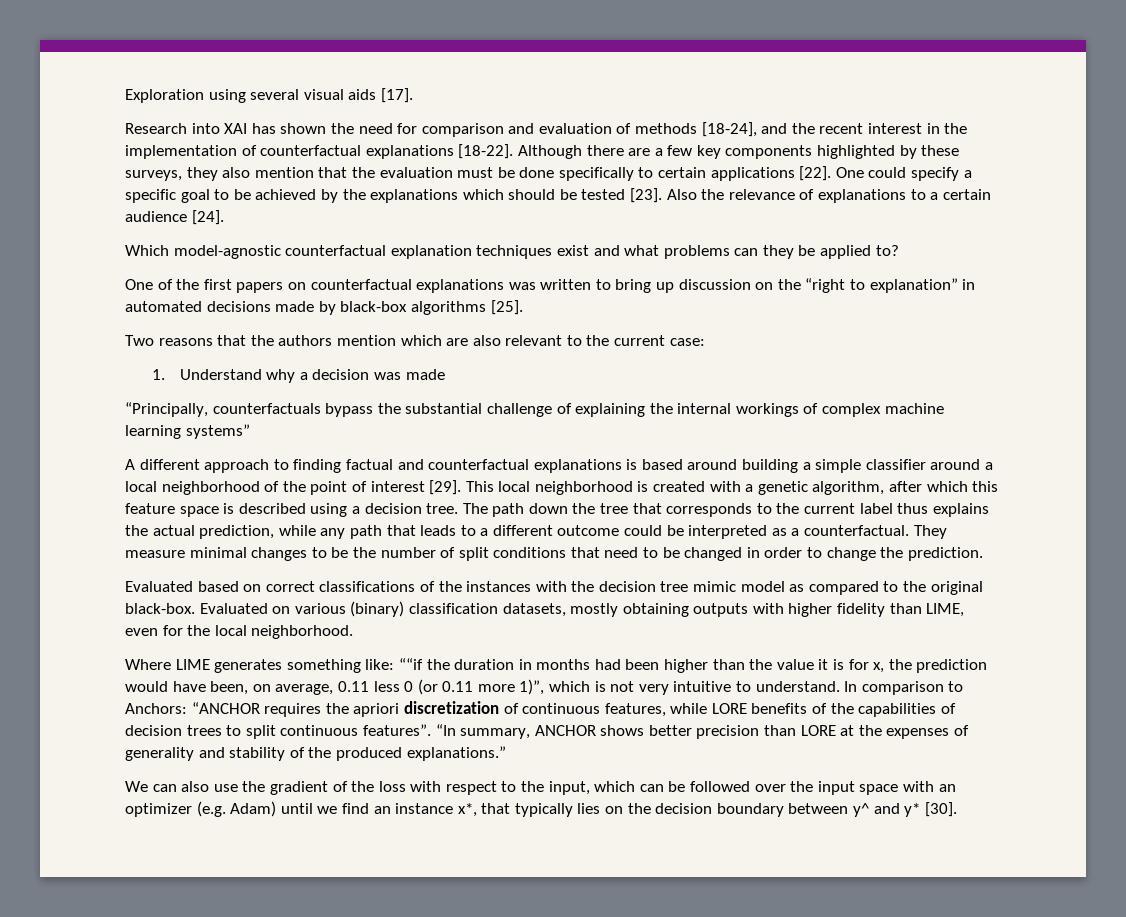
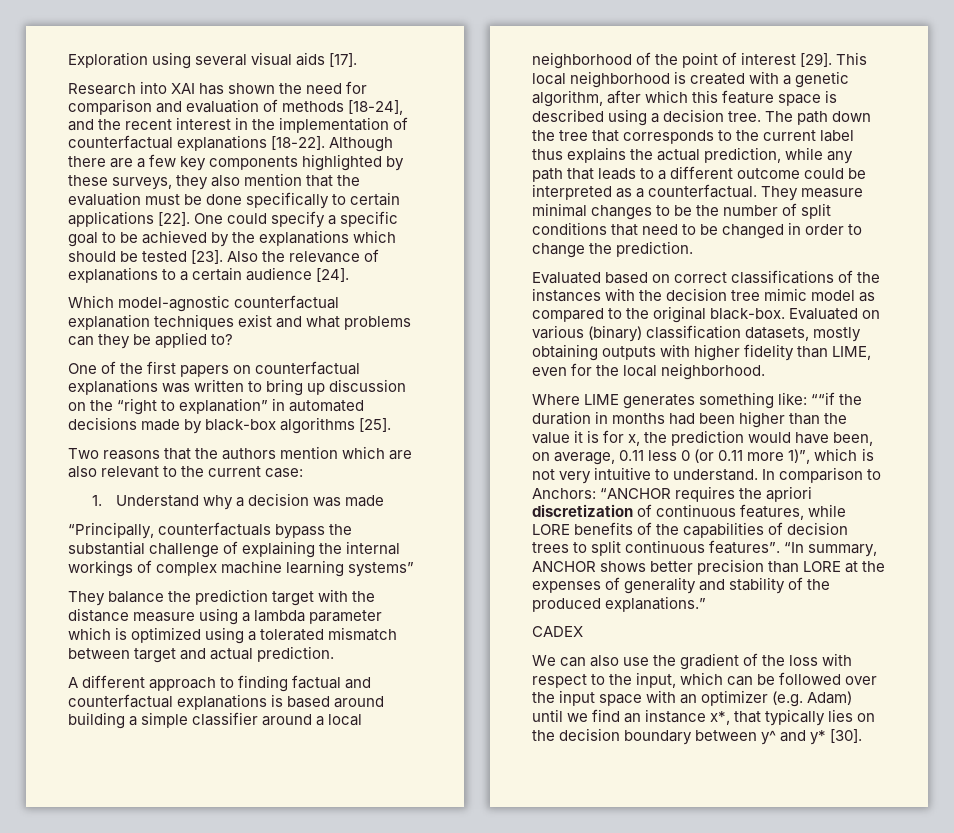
+ They balance the prediction target with the distance measure using a lambda parameter which is optimized using a tolerated mismatch between target and actual prediction.
+ CADEX

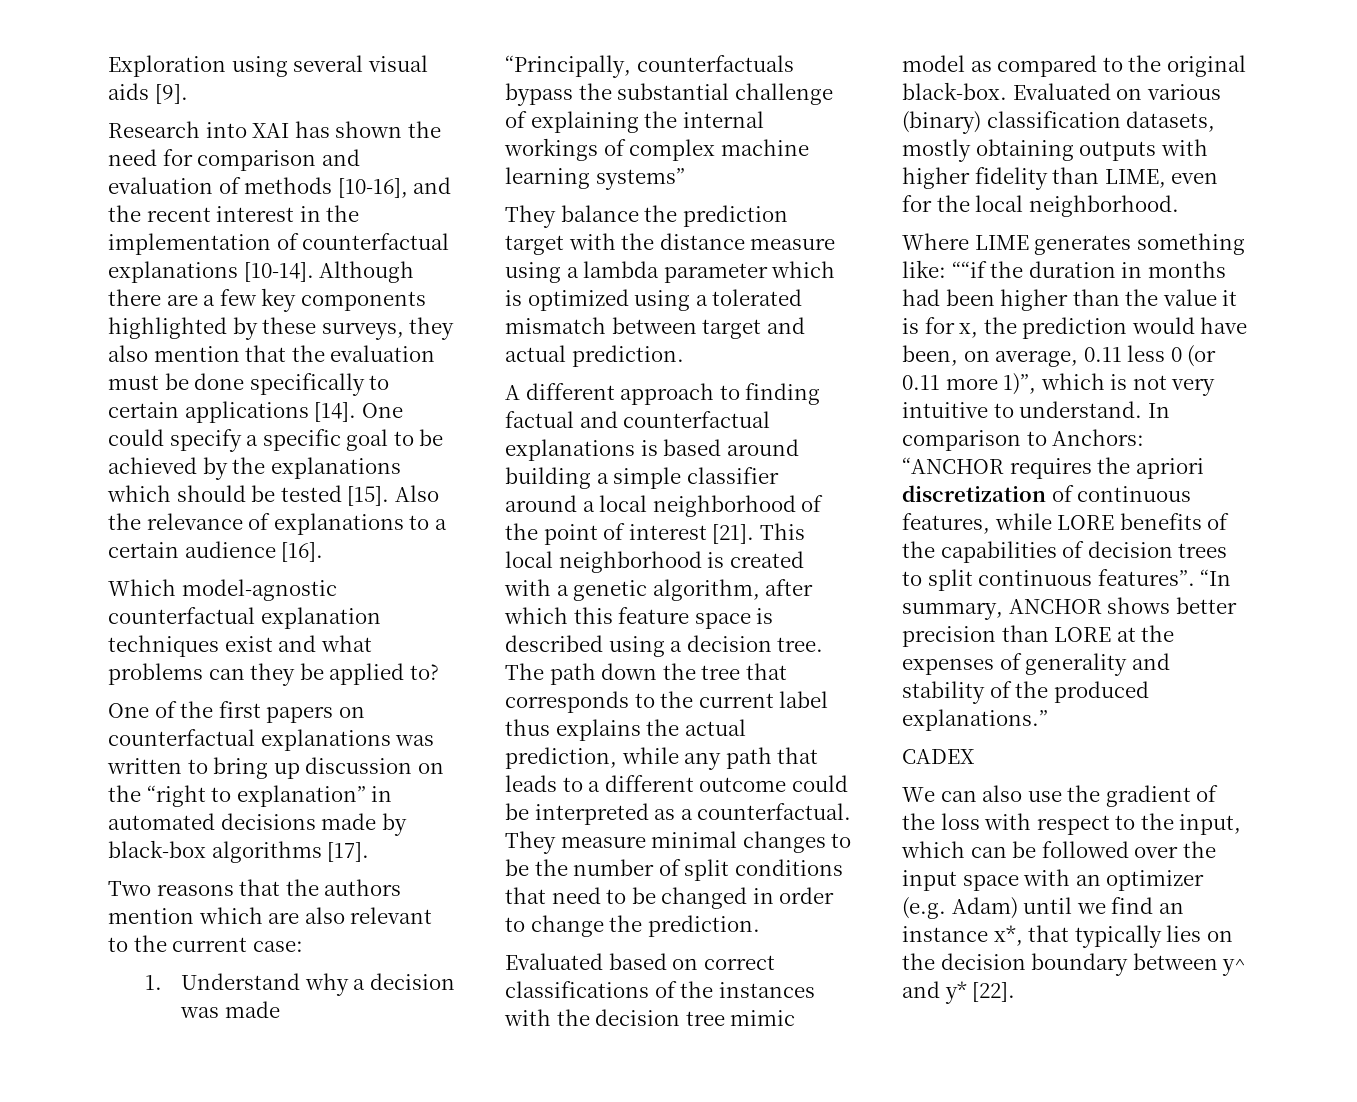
- Exploration using several visual aids [17].
+ Exploration using several visual aids [9].
- Research into XAI has shown the need for comparison and evaluation of methods [18-24], and the recent interest in the implementation of counterfactual explanations [18-22].
+ Research into XAI has shown the need for comparison and evaluation of methods [10-16], and the recent interest in the implementation of counterfactual explanations [10-14].
- Although there are a few key components highlighted by these surveys, they also mention that the evaluation must be done specifically to certain applications [22].
+ Although there are a few key components highlighted by these surveys, they also mention that the evaluation must be done specifically to certain applications [14].
- One could specify a specific goal to be achieved by the explanations which should be tested [23].
+ One could specify a specific goal to be achieved by the explanations which should be tested [15].
- Also the relevance of explanations to a certain audience [24].
+ Also the relevance of explanations to a certain audience [16].
- One of the first papers on counterfactual explanations was written to bring up discussion on the “right to explanation” in automated decisions made by black-box algorithms [25].
+ One of the first papers on counterfactual explanations was written to bring up discussion on the “right to explanation” in automated decisions made by black-box algorithms [17].
- A different approach to finding factual and counterfactual explanations is based around building a simple classifier around a local neighborhood of the point of interest [29].
+ A different approach to finding factual and counterfactual explanations is based around building a simple classifier around a local neighborhood of the point of interest [21].
- We can also use the gradient of the loss with respect to the input, which can be followed over the input space with an optimizer (e.g. Adam) until we find an instance x*, that typically lies on the decision boundary between y^ and y* [30].
+ We can also use the gradient of the loss with respect to the input, which can be followed over the input space with an optimizer (e.g. Adam) until we find an instance x*, that typically lies on the decision boundary between y^ and y* [22].

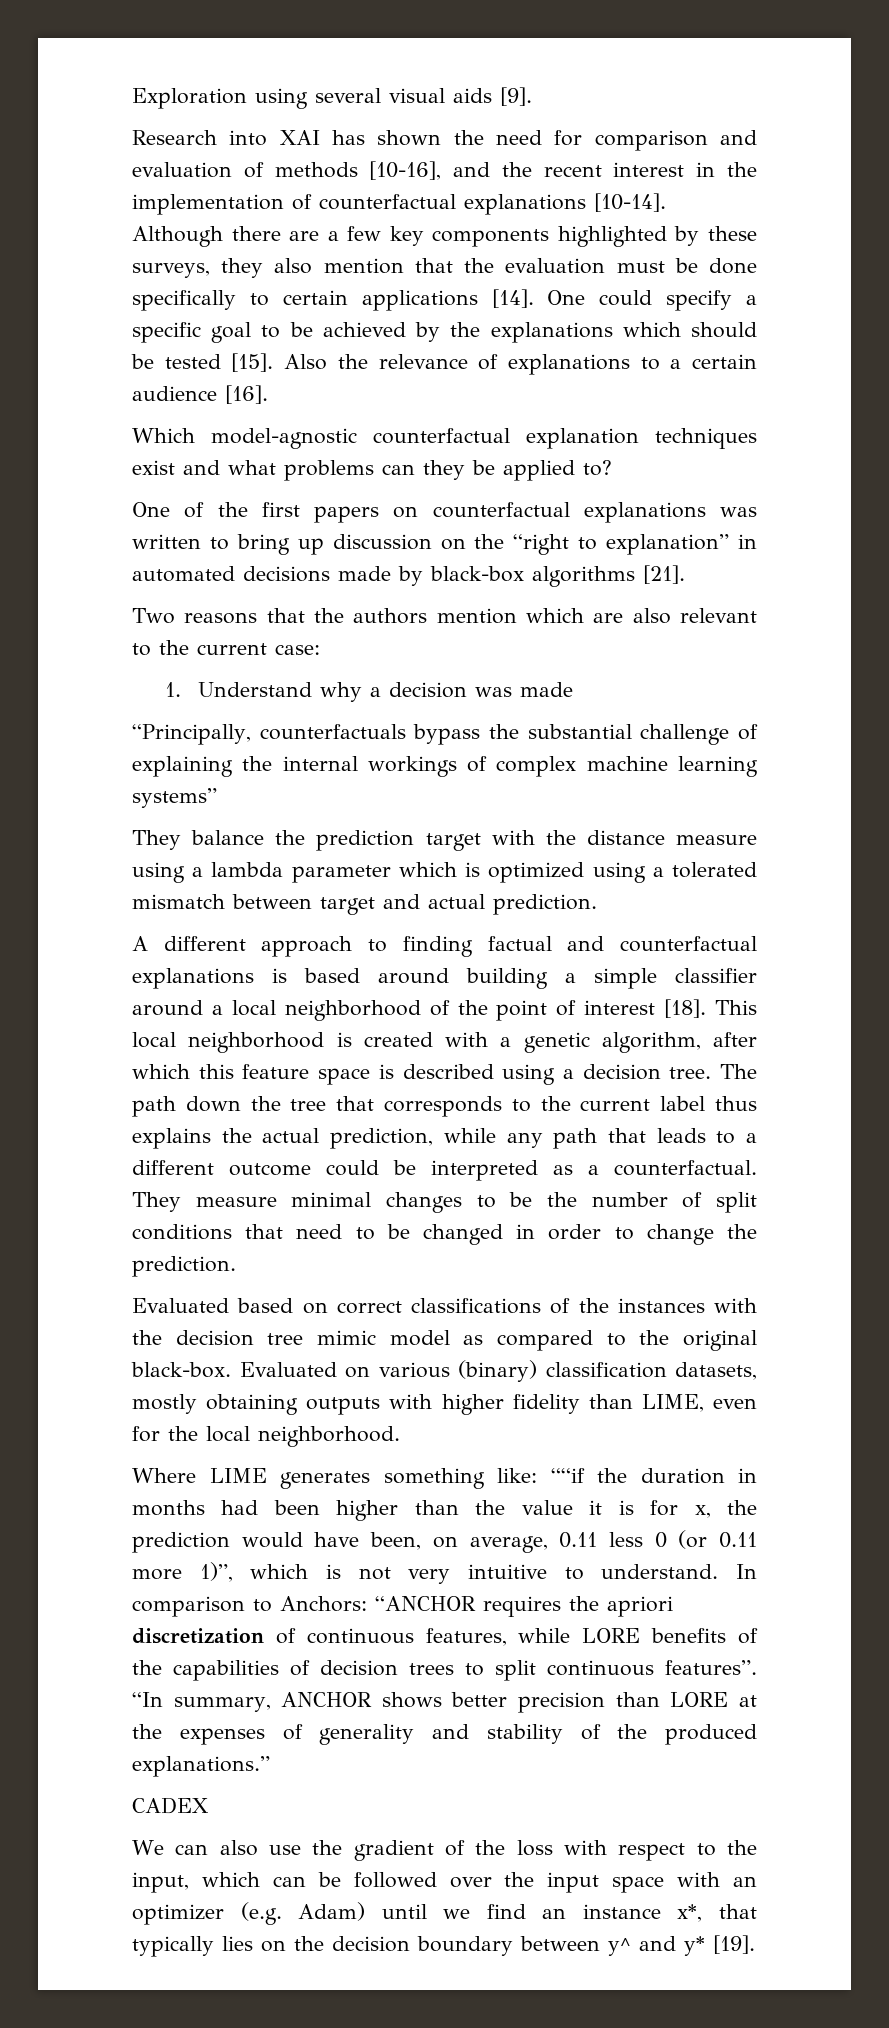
- One of the first papers on counterfactual explanations was written to bring up discussion on the “right to explanation” in automated decisions made by black-box algorithms [17].
+ One of the first papers on counterfactual explanations was written to bring up discussion on the “right to explanation” in automated decisions made by black-box algorithms [21].
- A different approach to finding factual and counterfactual explanations is based around building a simple classifier around a local neighborhood of the point of interest [21].
+ A different approach to finding factual and counterfactual explanations is based around building a simple classifier around a local neighborhood of the point of interest [18].
- We can also use the gradient of the loss with respect to the input, which can be followed over the input space with an optimizer (e.g. Adam) until we find an instance x*, that typically lies on the decision boundary between y^ and y* [22].
+ We can also use the gradient of the loss with respect to the input, which can be followed over the input space with an optimizer (e.g. Adam) until we find an instance x*, that typically lies on the decision boundary between y^ and y* [19].

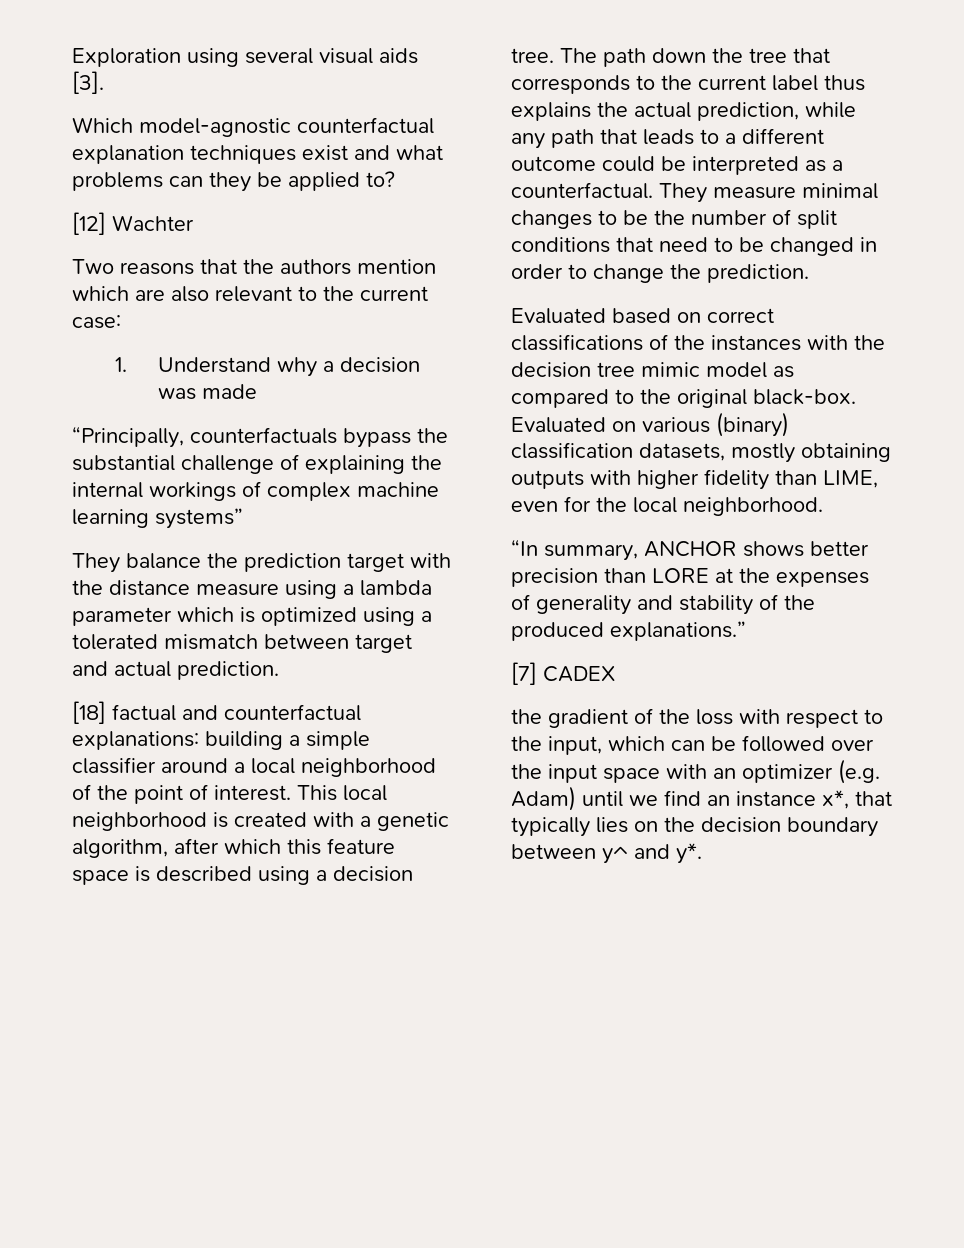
- Exploration using several visual aids [9].
- Research into XAI has shown the need for comparison and evaluation of methods [10-16], and the recent interest in the implementation of counterfactual explanations [10-14]. Although there are a few key components highlighted by these surveys, they also mention that the evaluation must be done specifically to certain applications [14]. One could specify a specific goal to be achieved by the explanations which should be tested [15]. Also the relevance of explanations to a certain audience [16].
+ Exploration using several visual aids [3].
- One of the first papers on counterfactual explanations was written to bring up discussion on the “right to explanation” in automated decisions made by black-box algorithms [21].
+ [12] Wachter
- A different approach to finding factual and counterfactual explanations is based around building a simple classifier around a local neighborhood of the point of interest [18].
+ [18] factual and counterfactual explanations: building a simple classifier around a local neighborhood of the point of interest.
- Where LIME generates something like: ““if the duration in months had been higher than the value it is for x, the prediction would have been, on average, 0.11 less 0 (or 0.11 more 1)”, which is not very intuitive to understand. In comparison to Anchors: “ANCHOR requires the apriori discretization of continuous features, while LORE benefits of the capabilities of decision trees to split continuous features”.
- CADEX
+ [7] CADEX
- We can also use the gradient of the loss with respect to the input, which can be followed over the input space with an optimizer (e.g. Adam) until we find an instance x*, that typically lies on the decision boundary between y^ and y* [19].
+ the gradient of the loss with respect to the input, which can be followed over the input space with an optimizer (e.g. Adam) until we find an instance x*, that typically lies on the decision boundary between y^ and y*.

